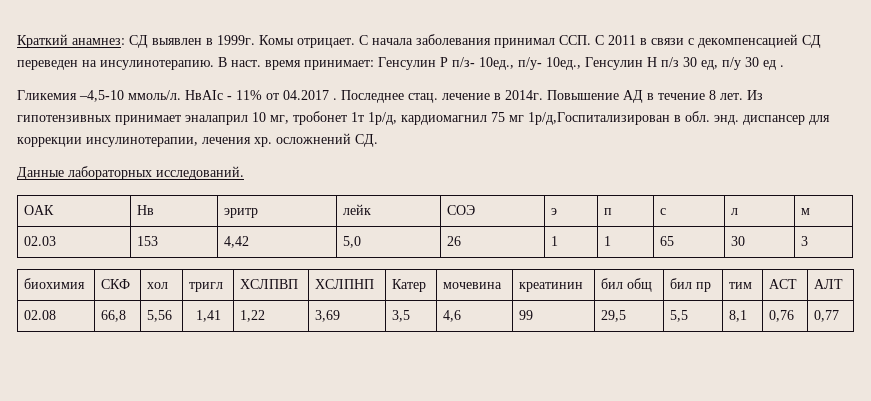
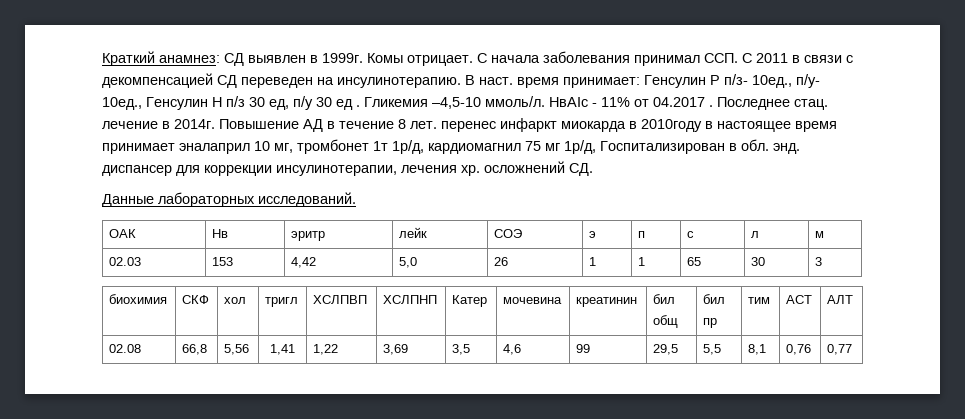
- В наст. время принимает: Генсулин Р п/з- 10ед., п/у- 10ед., Генсулин Н п/з 30 ед, п/у 30 ед .
- Гликемия –4,5-10 ммоль/л.
+ В наст. время принимает: Генсулин Р п/з- 10ед., п/у- 10ед., Генсулин Н п/з 30 ед, п/у 30 ед . Гликемия –4,5-10 ммоль/л.
- Повышение АД в течение 8 лет. Из гипотензивных принимает эналаприл 10 мг, тробонет 1т 1р/д, кардиомагнил 75 мг 1р/д,Госпитализирован в обл. энд. диспансер для коррекции инсулинотерапии, лечения хр. осложнений СД.
+ Повышение АД в течение 8 лет. перенес инфаркт миокарда в 2010году в настоящее время принимает эналаприл 10 мг, тромбонет 1т 1р/д, кардиомагнил 75 мг 1р/д, Госпитализирован в обл. энд. диспансер для коррекции инсулинотерапии, лечения хр. осложнений СД.

